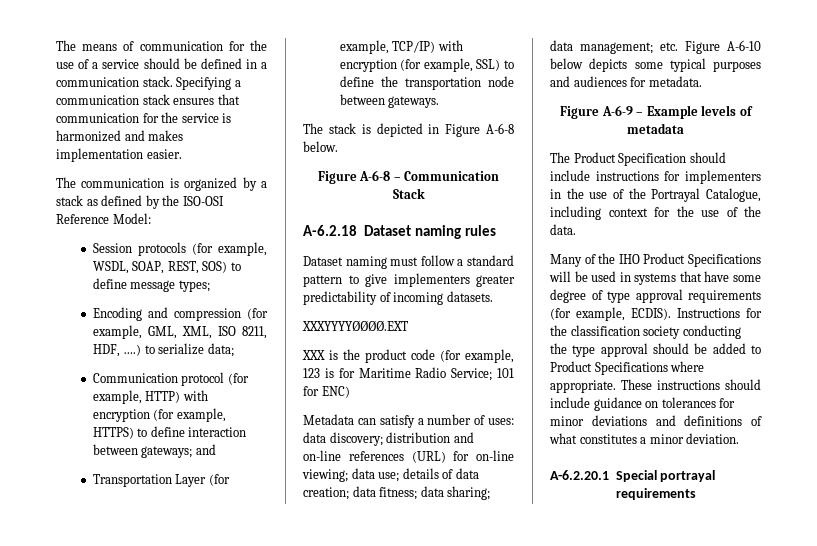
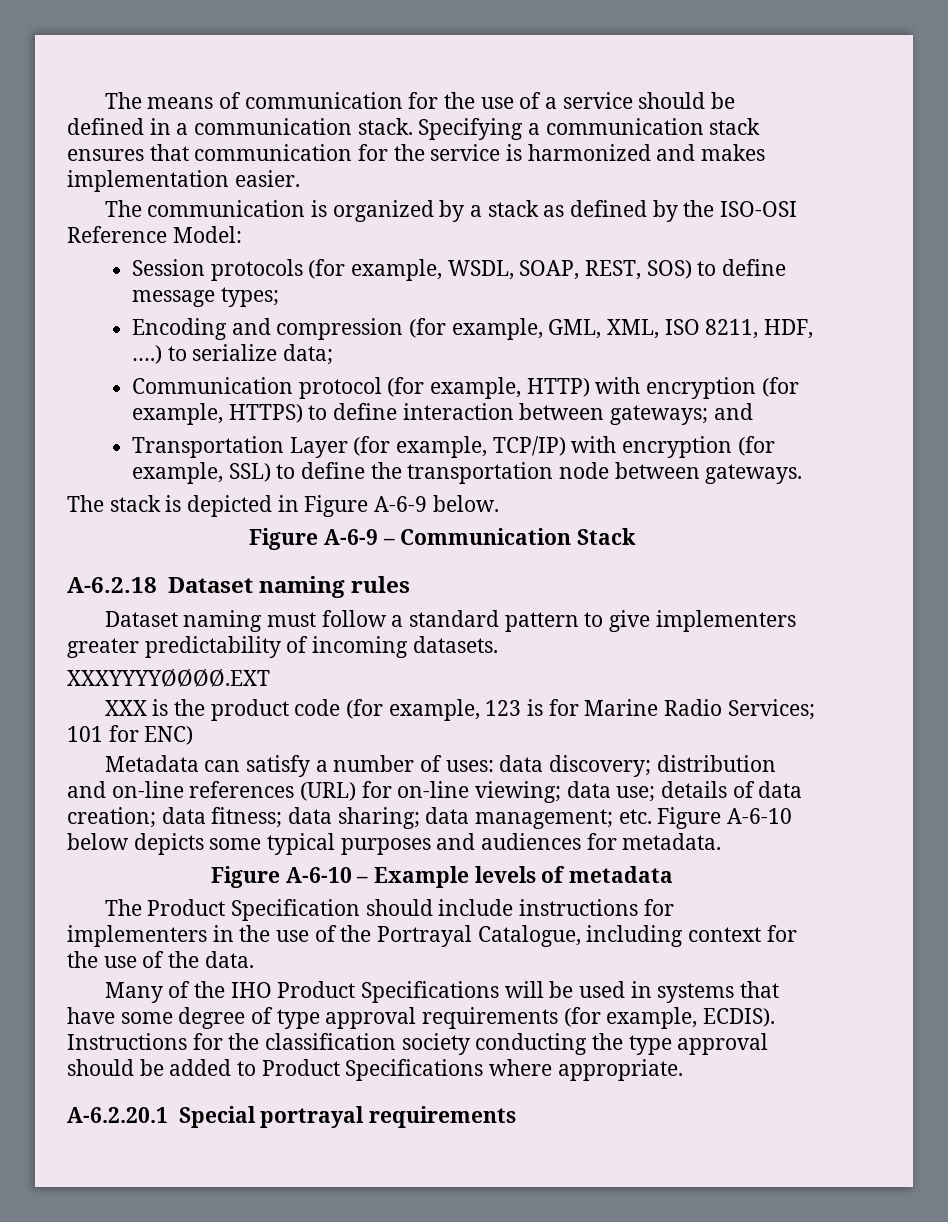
- The stack is depicted in Figure A-6-8 below.
+ The stack is depicted in Figure A-6-9 below.
- Figure A-6-8 – Communication Stack
+ Figure A-6-9 – Communication Stack
- XXX is the product code (for example, 123 is for Maritime Radio Service; 101 for ENC)
+ XXX is the product code (for example, 123 is for Marine Radio Services; 101 for ENC)
- Figure A-6-9 – Example levels of metadata
+ Figure A-6-10 – Example levels of metadata
- These instructions should include guidance on tolerances for minor deviations and definitions of what constitutes a minor deviation.

